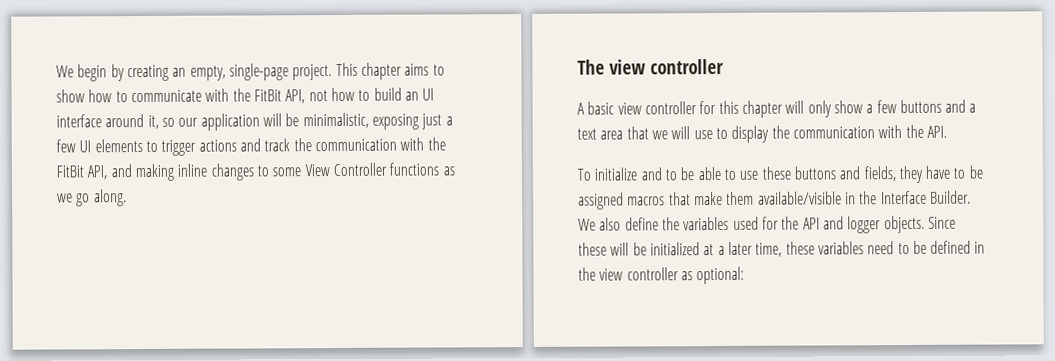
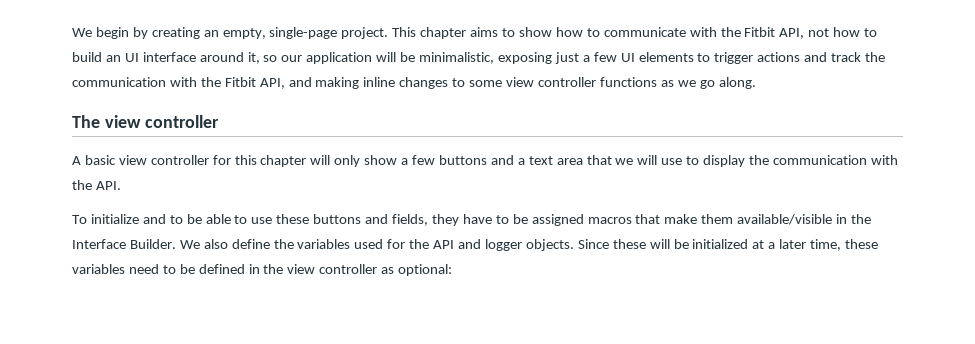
- This chapter aims to show how to communicate with the FitBit API, not how to build an UI interface around it, so our application will be minimalistic, exposing just a few UI elements to trigger actions and track the communication with the FitBit API, and making inline changes to some View Controller functions as we go along.
+ This chapter aims to show how to communicate with the Fitbit API, not how to build an UI interface around it, so our application will be minimalistic, exposing just a few UI elements to trigger actions and track the communication with the Fitbit API, and making inline changes to some view controller functions as we go along.

